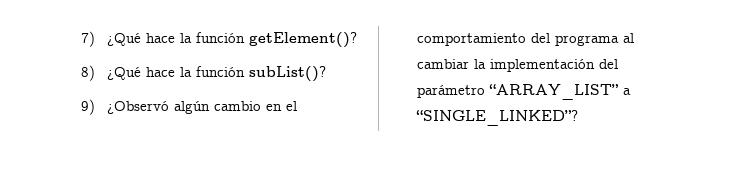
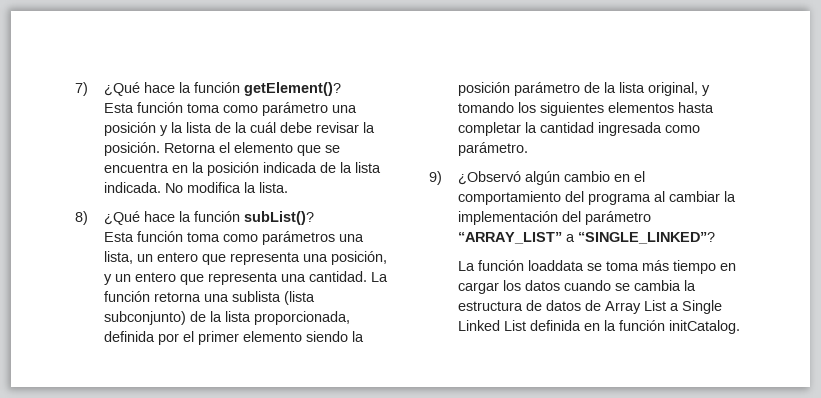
+ Esta función toma como parámetro una posición y la lista de la cuál debe revisar la posición. Retorna el elemento que se encuentra en la posición indicada de la lista indicada. No modifica la lista.
+ Esta función toma como parámetros una lista, un entero que representa una posición, y un entero que representa una cantidad. La función retorna una sublista (lista subconjunto) de la lista proporcionada, definida por el primer elemento siendo la posición parámetro de la lista original, y tomando los siguientes elementos hasta completar la cantidad ingresada como parámetro.
+ La función loaddata se toma más tiempo en cargar los datos cuando se cambia la estructura de datos de Array List a Single Linked List definida en la función initCatalog.

